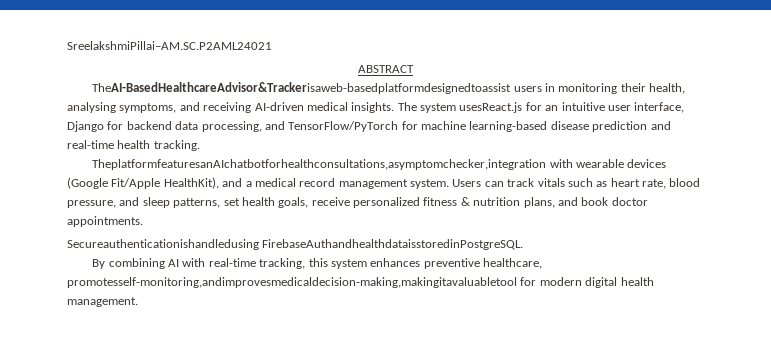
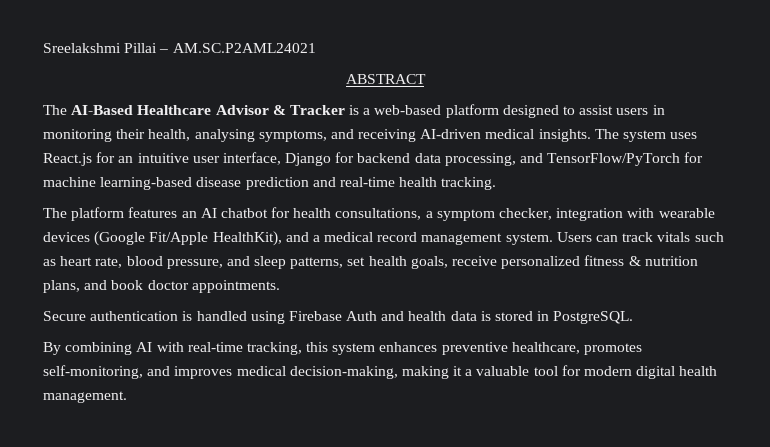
- SreelakshmiPillai–AM.SC.P2AML24021
+ Sreelakshmi Pillai – AM.SC.P2AML24021
  ABSTRACT
- TheAI-BasedHealthcareAdvisor&Trackerisaweb-basedplatformdesignedtoassist users in monitoring their health, analysing symptoms, and receiving AI-driven medical insights.
+ The AI-Based Healthcare Advisor & Tracker is a web-based platform designed to assist users in monitoring their health, analysing symptoms, and receiving AI-driven medical insights.
- The system usesReact.js for an intuitive user interface, Django for backend data processing, and TensorFlow/PyTorch for machine learning-based disease prediction and real-time health tracking.
+ The system uses React.js for an intuitive user interface, Django for backend data processing, and TensorFlow/PyTorch for machine learning-based disease prediction and real-time health tracking.
- TheplatformfeaturesanAIchatbotforhealthconsultations,asymptomchecker,integration with wearable devices (Google Fit/Apple HealthKit), and a medical record management system.
+ The platform features an AI chatbot for health consultations, a symptom checker, integration with wearable devices (Google Fit/Apple HealthKit), and a medical record management system.
- Secureauthenticationishandledusing FirebaseAuthandhealthdataisstoredinPostgreSQL.
+ Secure authentication is handled using Firebase Auth and health data is stored in PostgreSQL.
- By combining AI with real-time tracking, this system enhances preventive healthcare, promotesself-monitoring,andimprovesmedicaldecision-making,makingitavaluabletool for modern digital health management.
+ By combining AI with real-time tracking, this system enhances preventive healthcare, promotes self-monitoring, and improves medical decision-making, making it a valuable tool for modern digital health management.

